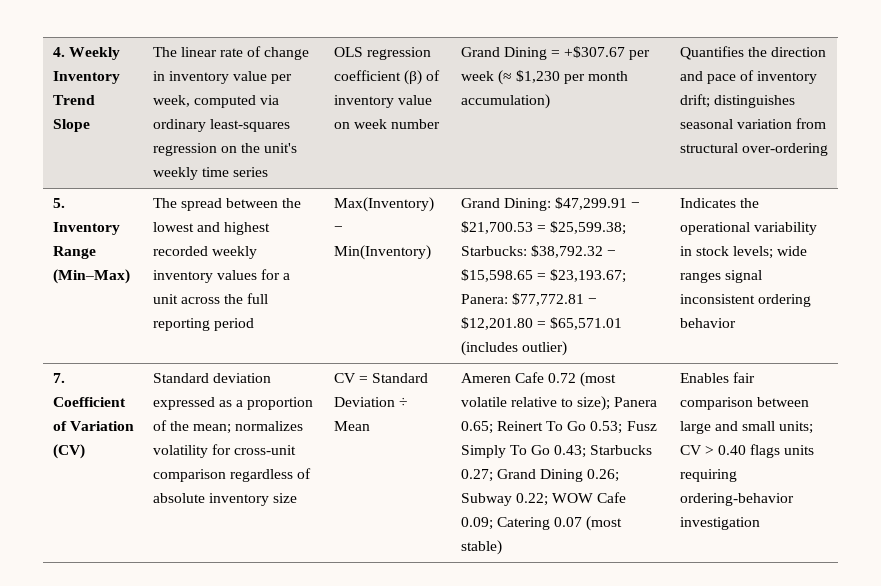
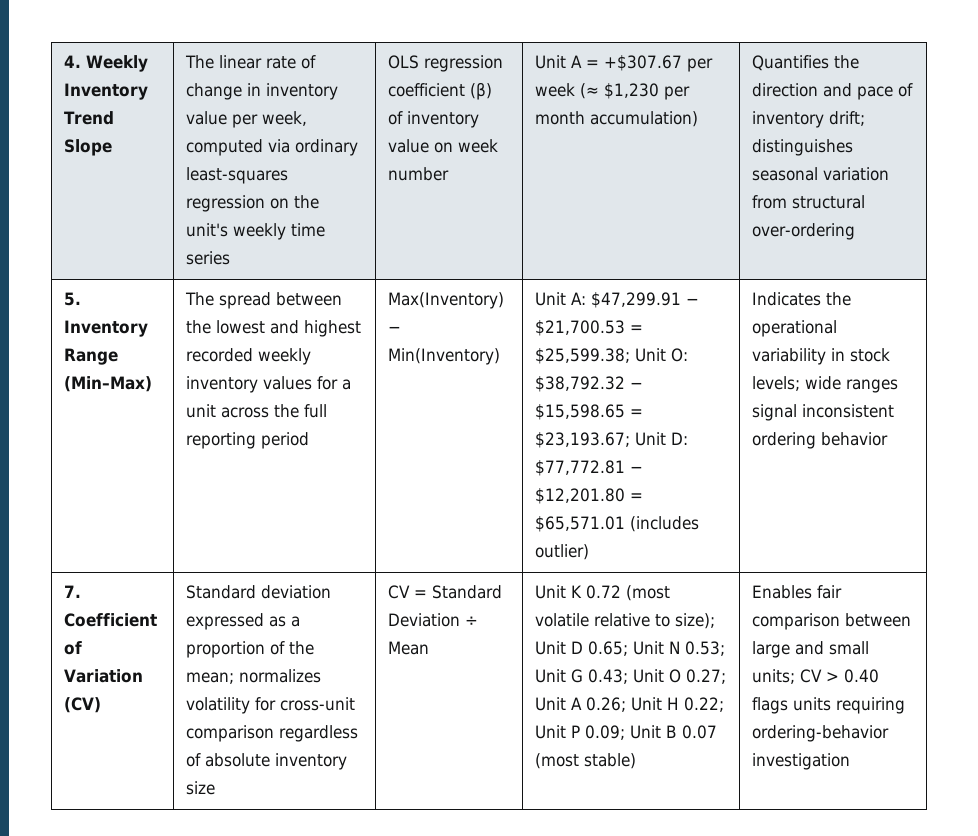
- Grand Dining = +$307.67 per week (≈ $1,230 per month accumulation)
+ Unit A = +$307.67 per week (≈ $1,230 per month accumulation)
- Grand Dining: $47,299.91 − $21,700.53 = $25,599.38; Starbucks: $38,792.32 − $15,598.65 = $23,193.67; Panera: $77,772.81 − $12,201.80 = $65,571.01 (includes outlier)
+ Unit A: $47,299.91 − $21,700.53 = $25,599.38; Unit O: $38,792.32 − $15,598.65 = $23,193.67; Unit D: $77,772.81 − $12,201.80 = $65,571.01 (includes outlier)
- Ameren Cafe 0.72 (most volatile relative to size); Panera 0.65; Reinert To Go 0.53; Fusz Simply To Go 0.43; Starbucks 0.27; Grand Dining 0.26; Subway 0.22; WOW Cafe 0.09; Catering 0.07 (most stable)
+ Unit K 0.72 (most volatile relative to size); Unit D 0.65; Unit N 0.53; Unit G 0.43; Unit O 0.27; Unit A 0.26; Unit H 0.22; Unit P 0.09; Unit B 0.07 (most stable)

